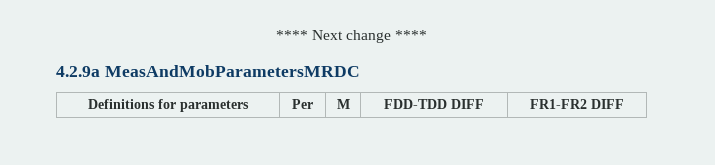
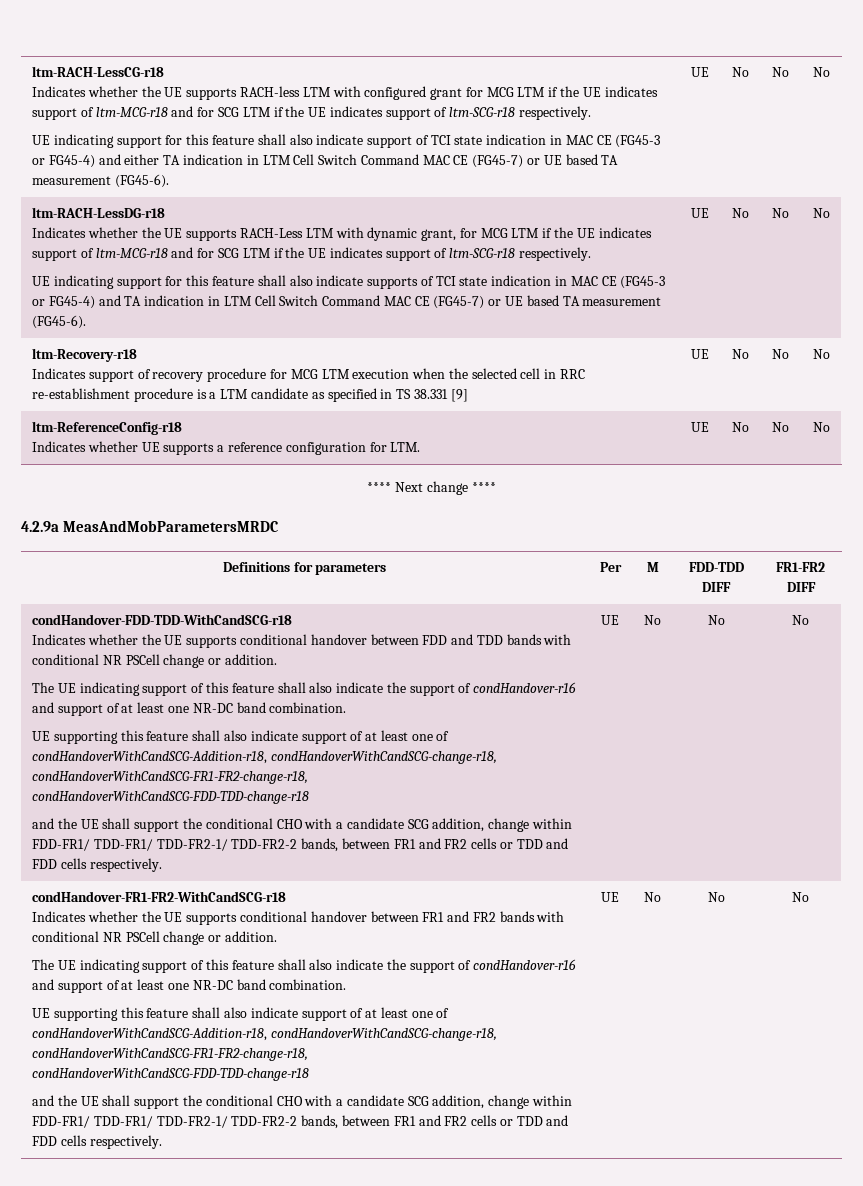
+ ltm-RACH-LessCG-r18
+ Indicates whether the UE supports RACH-less LTM with configured grant for MCG LTM if the UE indicates support of ltm-MCG-r18 and for SCG LTM if the UE indicates support of ltm-SCG-r18 respectively.
+ UE indicating support for this feature shall also indicate support of TCI state indication in MAC CE (FG45-3 or FG45-4) and either TA indication in LTM Cell Switch Command MAC CE (FG45-7) or UE based TA measurement (FG45-6). | UE | No | No | No
+ ltm-RACH-LessDG-r18
+ Indicates whether the UE supports RACH-Less LTM with dynamic grant, for MCG LTM if the UE indicates support of ltm-MCG-r18 and for SCG LTM if the UE indicates support of ltm-SCG-r18 respectively.
+ UE indicating support for this feature shall also indicate supports of TCI state indication in MAC CE (FG45-3 or FG45-4) and TA indication in LTM Cell Switch Command MAC CE (FG45-7) or UE based TA measurement (FG45-6). | UE | No | No | No
+ ltm-Recovery-r18
+ Indicates support of recovery procedure for MCG LTM execution when the selected cell in RRC re-establishment procedure is a LTM candidate as specified in TS 38.331 [9] | UE | No | No | No
+ ltm-ReferenceConfig-r18
+ Indicates whether UE supports a reference configuration for LTM. | UE | No | No | No
+ condHandover-FDD-TDD-WithCandSCG-r18
+ Indicates whether the UE supports conditional handover between FDD and TDD bands with conditional NR PSCell change or addition.
+ The UE indicating support of this feature shall also indicate the support of condHandover-r16 and support of at least one NR-DC band combination.
+ UE supporting this feature shall also indicate support of at least one of condHandoverWithCandSCG-Addition-r18, condHandoverWithCandSCG-change-r18, condHandoverWithCandSCG-FR1-FR2-change-r18, condHandoverWithCandSCG-FDD-TDD-change-r18
+ and the UE shall support the conditional CHO with a candidate SCG addition, change within FDD-FR1/ TDD-FR1/ TDD-FR2-1/ TDD-FR2-2 bands, between FR1 and FR2 cells or TDD and FDD cells respectively. | UE | No | No | No
+ condHandover-FR1-FR2-WithCandSCG-r18
+ Indicates whether the UE supports conditional handover between FR1 and FR2 bands with conditional NR PSCell change or addition.
+ The UE indicating support of this feature shall also indicate the support of condHandover-r16 and support of at least one NR-DC band combination.
+ UE supporting this feature shall also indicate support of at least one of condHandoverWithCandSCG-Addition-r18, condHandoverWithCandSCG-change-r18, condHandoverWithCandSCG-FR1-FR2-change-r18, condHandoverWithCandSCG-FDD-TDD-change-r18
+ and the UE shall support the conditional CHO with a candidate SCG addition, change within FDD-FR1/ TDD-FR1/ TDD-FR2-1/ TDD-FR2-2 bands, between FR1 and FR2 cells or TDD and FDD cells respectively. | UE | No | No | No

